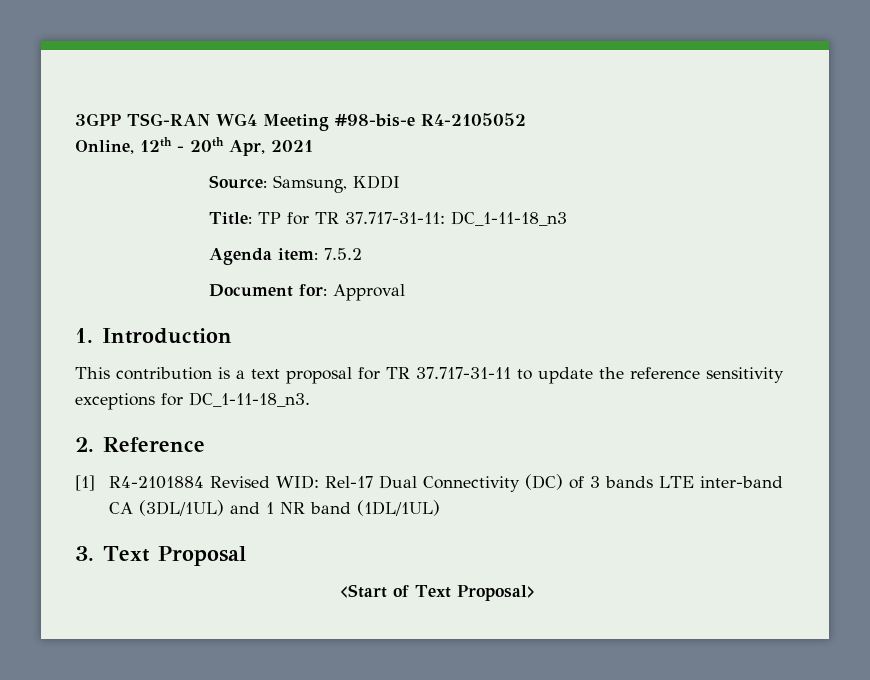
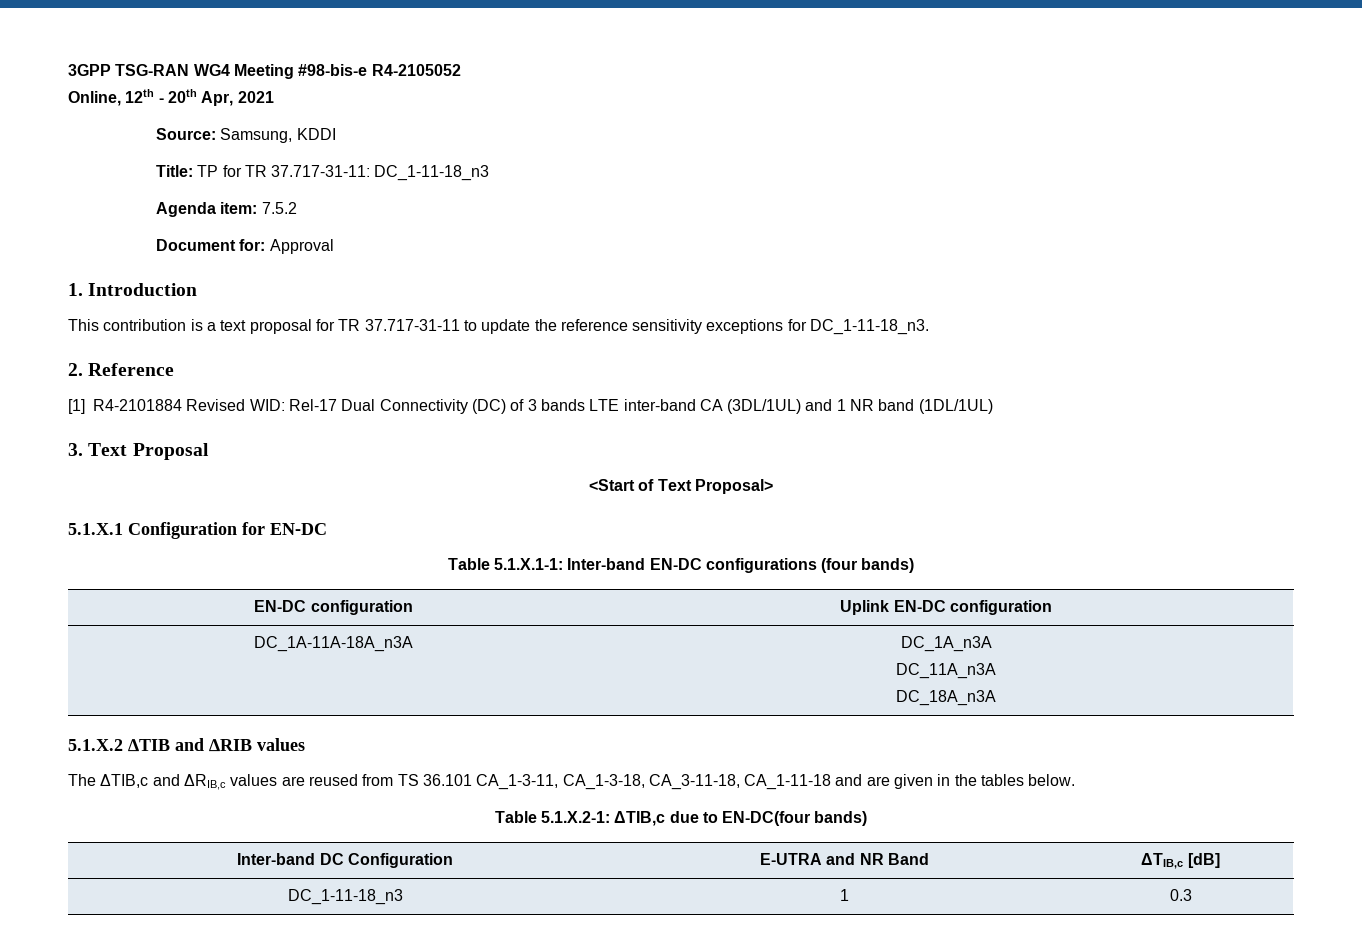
+ 5.1.X.1 Configuration for EN-DC
+ Table 5.1.X.1-1: Inter-band EN-DC configurations (four bands)
+ EN-DC configuration | Uplink EN-DC configuration
+ DC_1A-11A-18A_n3A | DC_1A_n3A
+ DC_11A_n3A
+ DC_18A_n3A
+ 5.1.X.2 ∆TIB and ∆RIB values
+ The ΔTIB,c and ΔRIB,c values are reused from TS 36.101 CA_1-3-11, CA_1-3-18, CA_3-11-18, CA_1-11-18 and are given in the tables below.
+ Table 5.1.X.2-1: ΔTIB,c due to EN-DC(four bands)
+ Inter-band DC Configuration | E-UTRA and NR Band | ΔTIB,c [dB]
+ DC_1-11-18_n3 | 1 | 0.3

